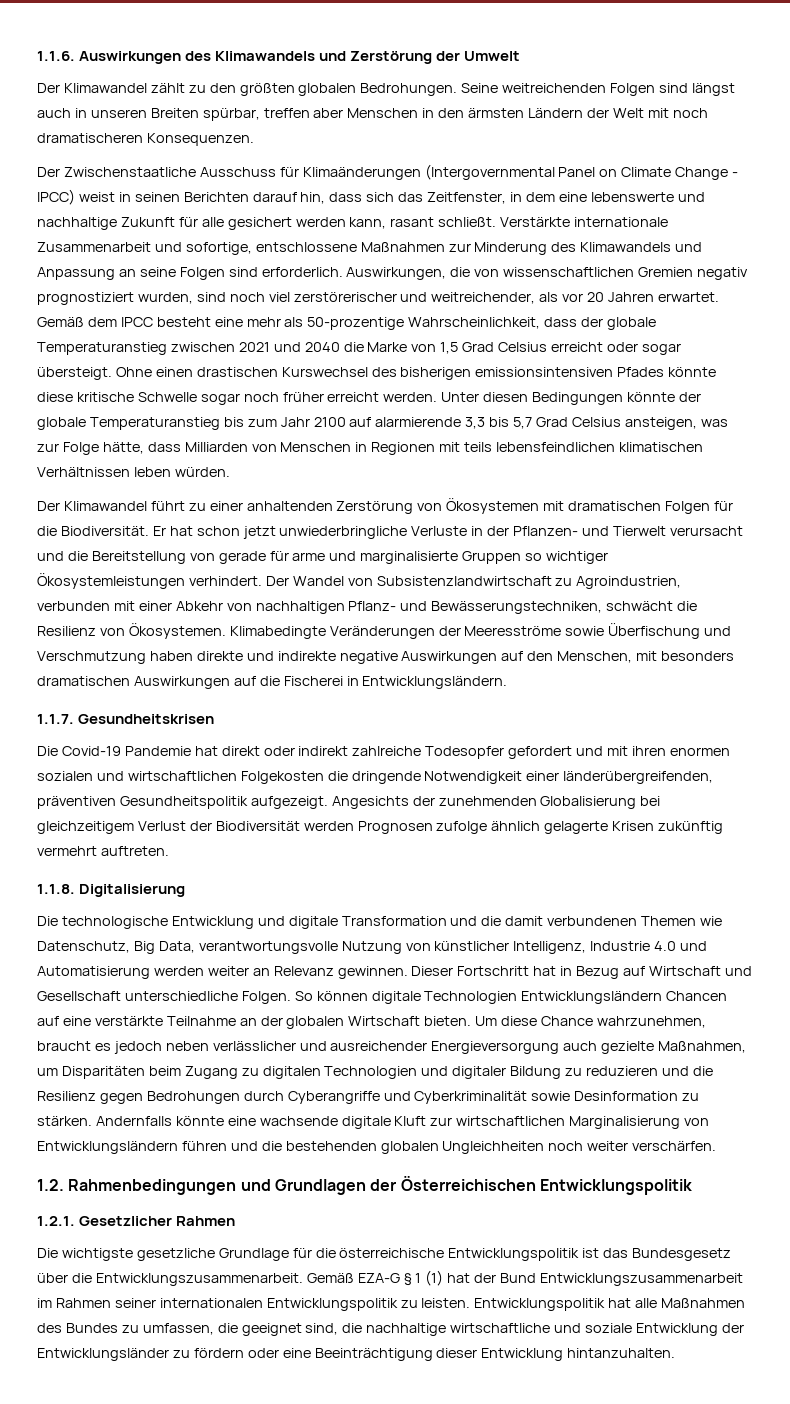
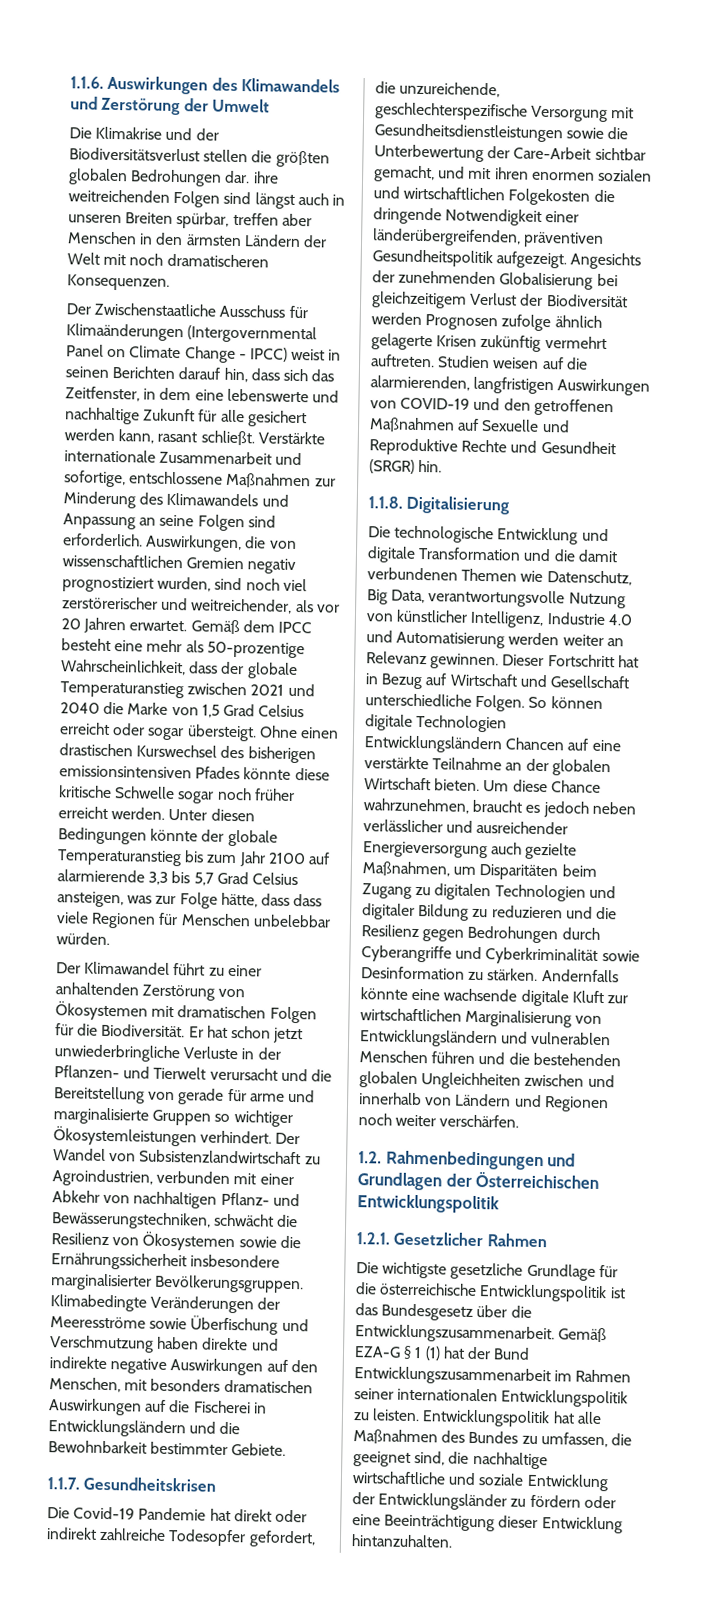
- Der Klimawandel zählt zu den größten globalen Bedrohungen. Seine weitreichenden Folgen sind längst auch in unseren Breiten spürbar, treffen aber Menschen in den ärmsten Ländern der Welt mit noch dramatischeren Konsequenzen.
+ Die Klimakrise und der Biodiversitätsverlust stellen die größten globalen Bedrohungen dar. ihre weitreichenden Folgen sind längst auch in unseren Breiten spürbar, treffen aber Menschen in den ärmsten Ländern der Welt mit noch dramatischeren Konsequenzen.
- Unter diesen Bedingungen könnte der globale Temperaturanstieg bis zum Jahr 2100 auf alarmierende 3,3 bis 5,7 Grad Celsius ansteigen, was zur Folge hätte, dass Milliarden von Menschen in Regionen mit teils lebensfeindlichen klimatischen Verhältnissen leben würden.
+ Unter diesen Bedingungen könnte der globale Temperaturanstieg bis zum Jahr 2100 auf alarmierende 3,3 bis 5,7 Grad Celsius ansteigen, was zur Folge hätte, dass dass viele Regionen für Menschen unbelebbar würden.
- Der Wandel von Subsistenzlandwirtschaft zu Agroindustrien, verbunden mit einer Abkehr von nachhaltigen Pflanz- und Bewässerungstechniken, schwächt die Resilienz von Ökosystemen.
+ Der Wandel von Subsistenzlandwirtschaft zu Agroindustrien, verbunden mit einer Abkehr von nachhaltigen Pflanz- und Bewässerungstechniken, schwächt die Resilienz von Ökosystemen sowie die Ernährungssicherheit insbesondere marginalisierter Bevölkerungsgruppen.
- Klimabedingte Veränderungen der Meeresströme sowie Überfischung und Verschmutzung haben direkte und indirekte negative Auswirkungen auf den Menschen, mit besonders dramatischen Auswirkungen auf die Fischerei in Entwicklungsländern.
+ Klimabedingte Veränderungen der Meeresströme sowie Überfischung und Verschmutzung haben direkte und indirekte negative Auswirkungen auf den Menschen, mit besonders dramatischen Auswirkungen auf die Fischerei in Entwicklungsländern und die Bewohnbarkeit bestimmter Gebiete.
- Die Covid-19 Pandemie hat direkt oder indirekt zahlreiche Todesopfer gefordert und mit ihren enormen sozialen und wirtschaftlichen Folgekosten die dringende Notwendigkeit einer länderübergreifenden, präventiven Gesundheitspolitik aufgezeigt.
+ Die Covid-19 Pandemie hat direkt oder indirekt zahlreiche Todesopfer gefordert, die unzureichende, geschlechterspezifische Versorgung mit Gesundheitsdienstleistungen sowie die Unterbewertung der Care-Arbeit sichtbar gemacht, und mit ihren enormen sozialen und wirtschaftlichen Folgekosten die dringende Notwendigkeit einer länderübergreifenden, präventiven Gesundheitspolitik aufgezeigt.
+ Studien weisen auf die alarmierenden, langfristigen Auswirkungen von COVID-19 und den getroffenen Maßnahmen auf Sexuelle und Reproduktive Rechte und Gesundheit (SRGR) hin.
- Andernfalls könnte eine wachsende digitale Kluft zur wirtschaftlichen Marginalisierung von Entwicklungsländern führen und die bestehenden globalen Ungleichheiten noch weiter verschärfen.
+ Andernfalls könnte eine wachsende digitale Kluft zur wirtschaftlichen Marginalisierung von Entwicklungsländern und vulnerablen Menschen führen und die bestehenden globalen Ungleichheiten zwischen und innerhalb von Ländern und Regionen noch weiter verschärfen.

